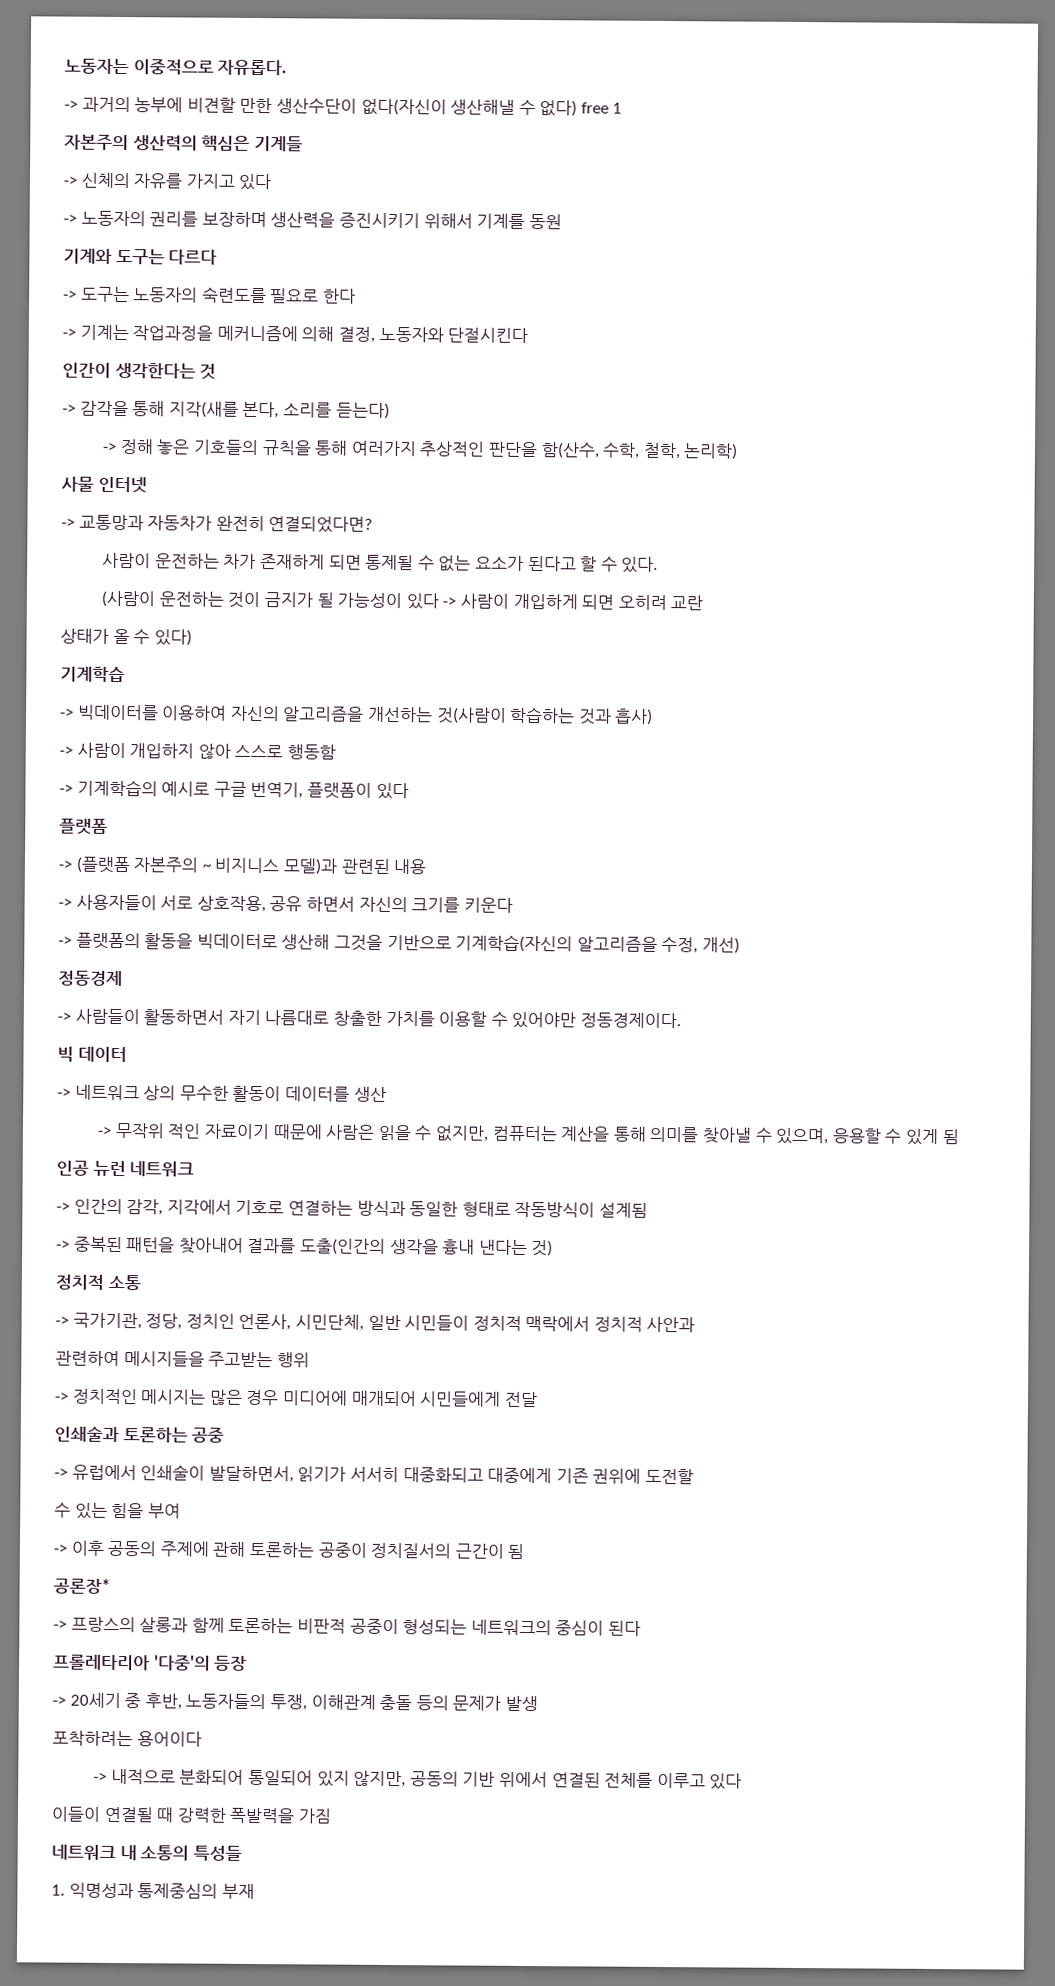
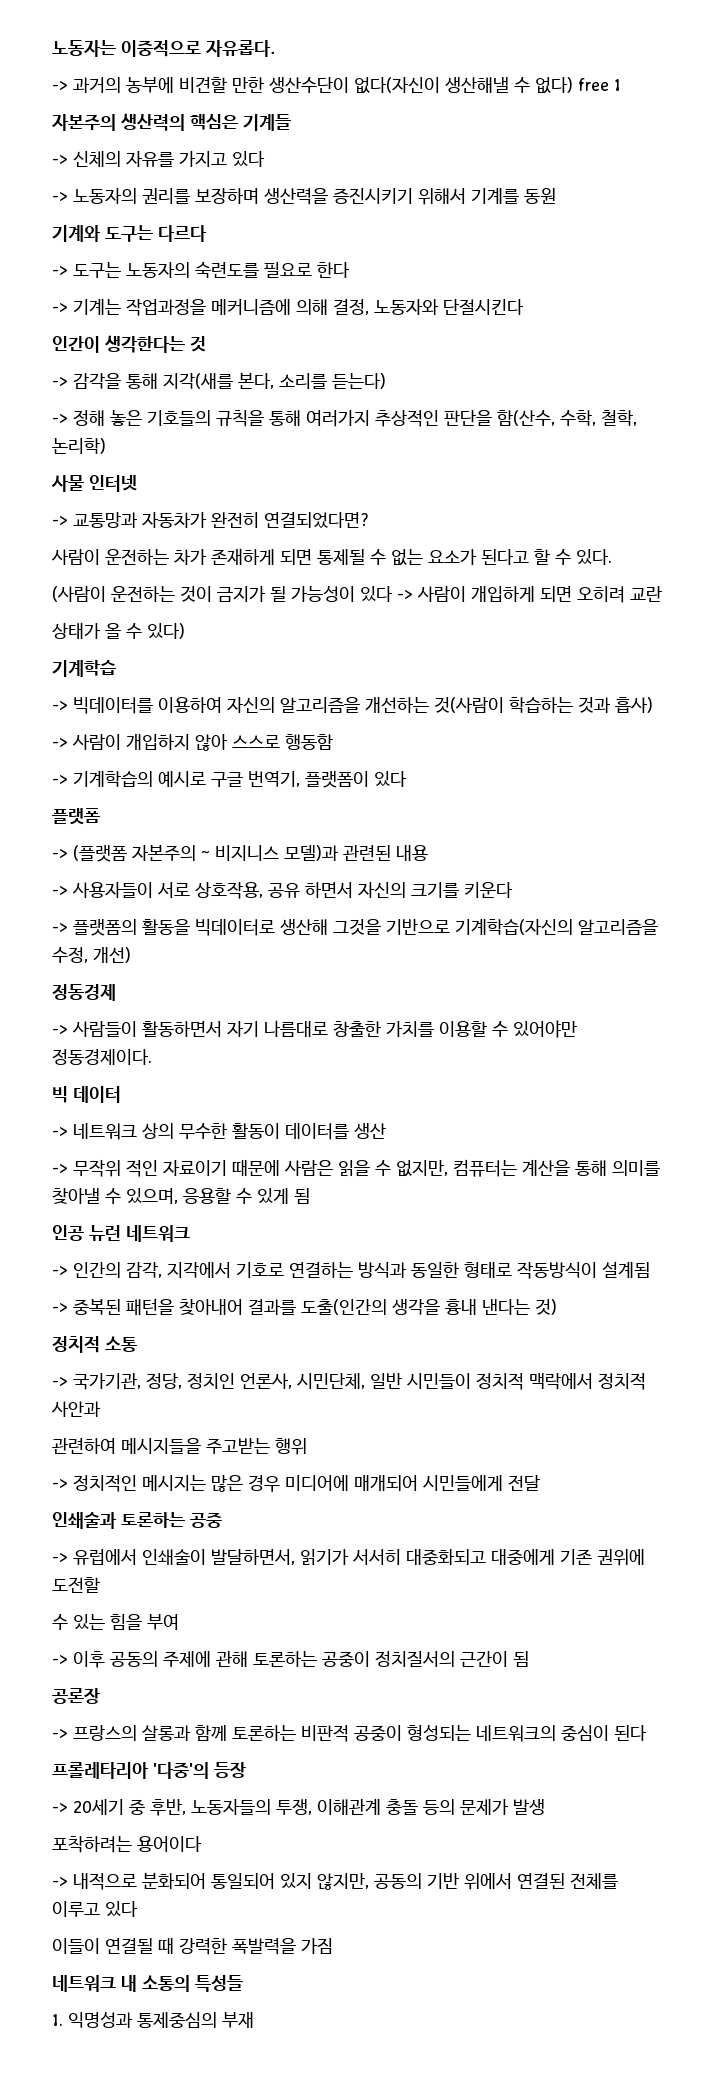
- 공론장*
+ 공론장

